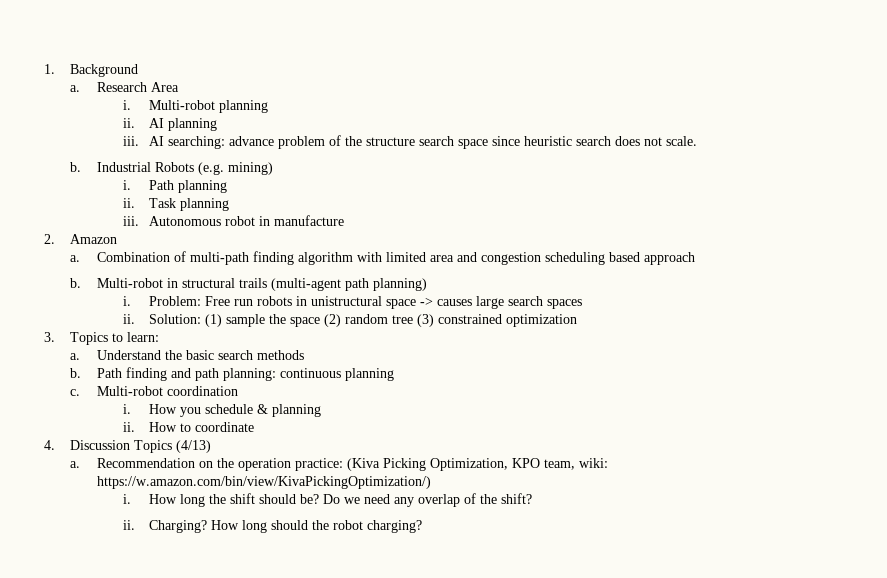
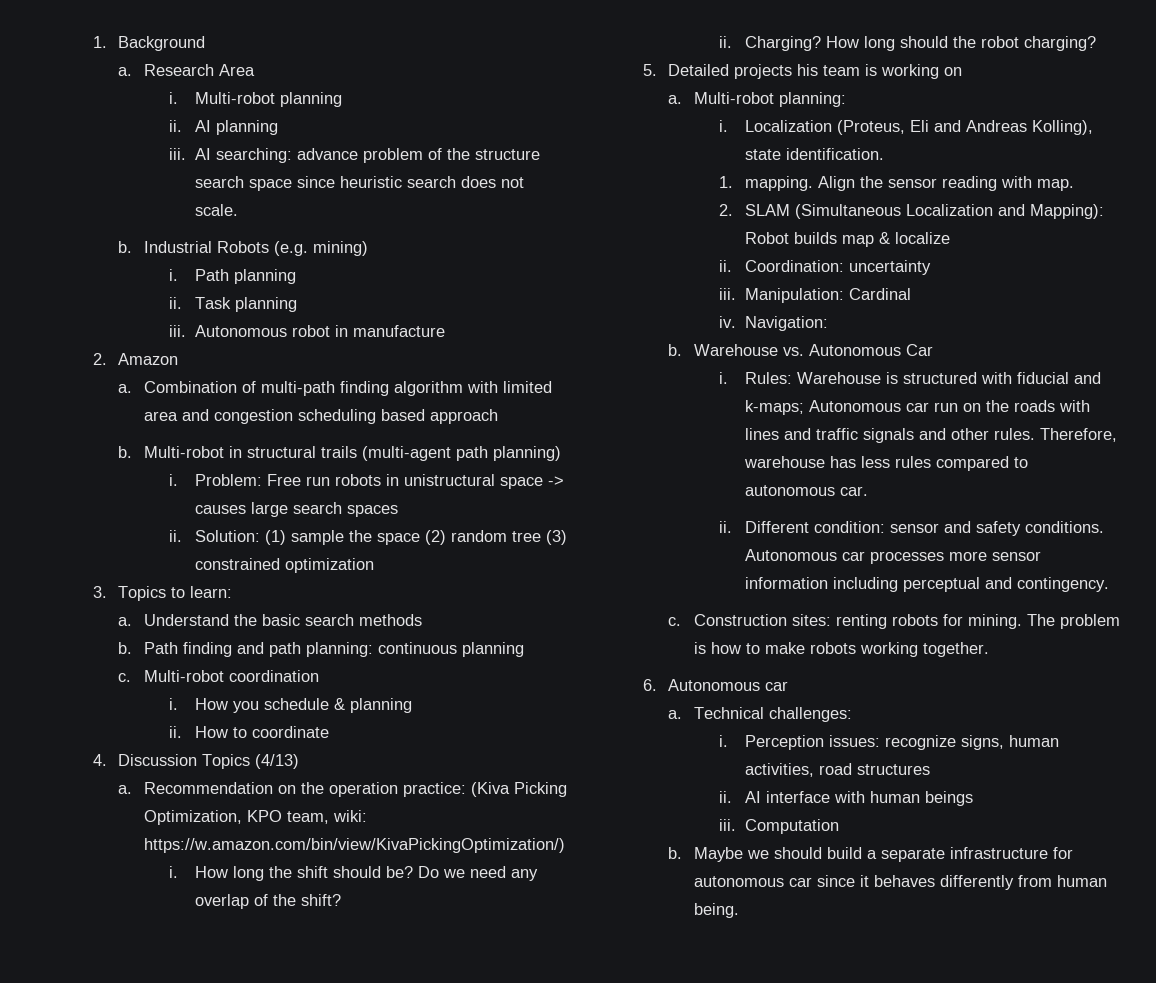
+ 5. Detailed projects his team is working on
+ a. Multi-robot planning:
+ i. Localization (Proteus, Eli and Andreas Kolling), state identification.
+ 1. mapping. Align the sensor reading with map.
+ 2. SLAM (Simultaneous Localization and Mapping): Robot builds map & localize
+ ii. Coordination: uncertainty
+ iii. Manipulation: Cardinal
+ iv. Navigation:
+ b. Warehouse vs. Autonomous Car
+ i. Rules: Warehouse is structured with fiducial and k-maps; Autonomous car run on the roads with lines and traffic signals and other rules. Therefore, warehouse has less rules compared to autonomous car.
+ ii. Different condition: sensor and safety conditions. Autonomous car processes more sensor information including perceptual and contingency.
+ c. Construction sites: renting robots for mining. The problem is how to make robots working together.
+ 6. Autonomous car
+ a. Technical challenges:
+ i. Perception issues: recognize signs, human activities, road structures
+ ii. AI interface with human beings
+ iii. Computation
+ b. Maybe we should build a separate infrastructure for autonomous car since it behaves differently from human being.

